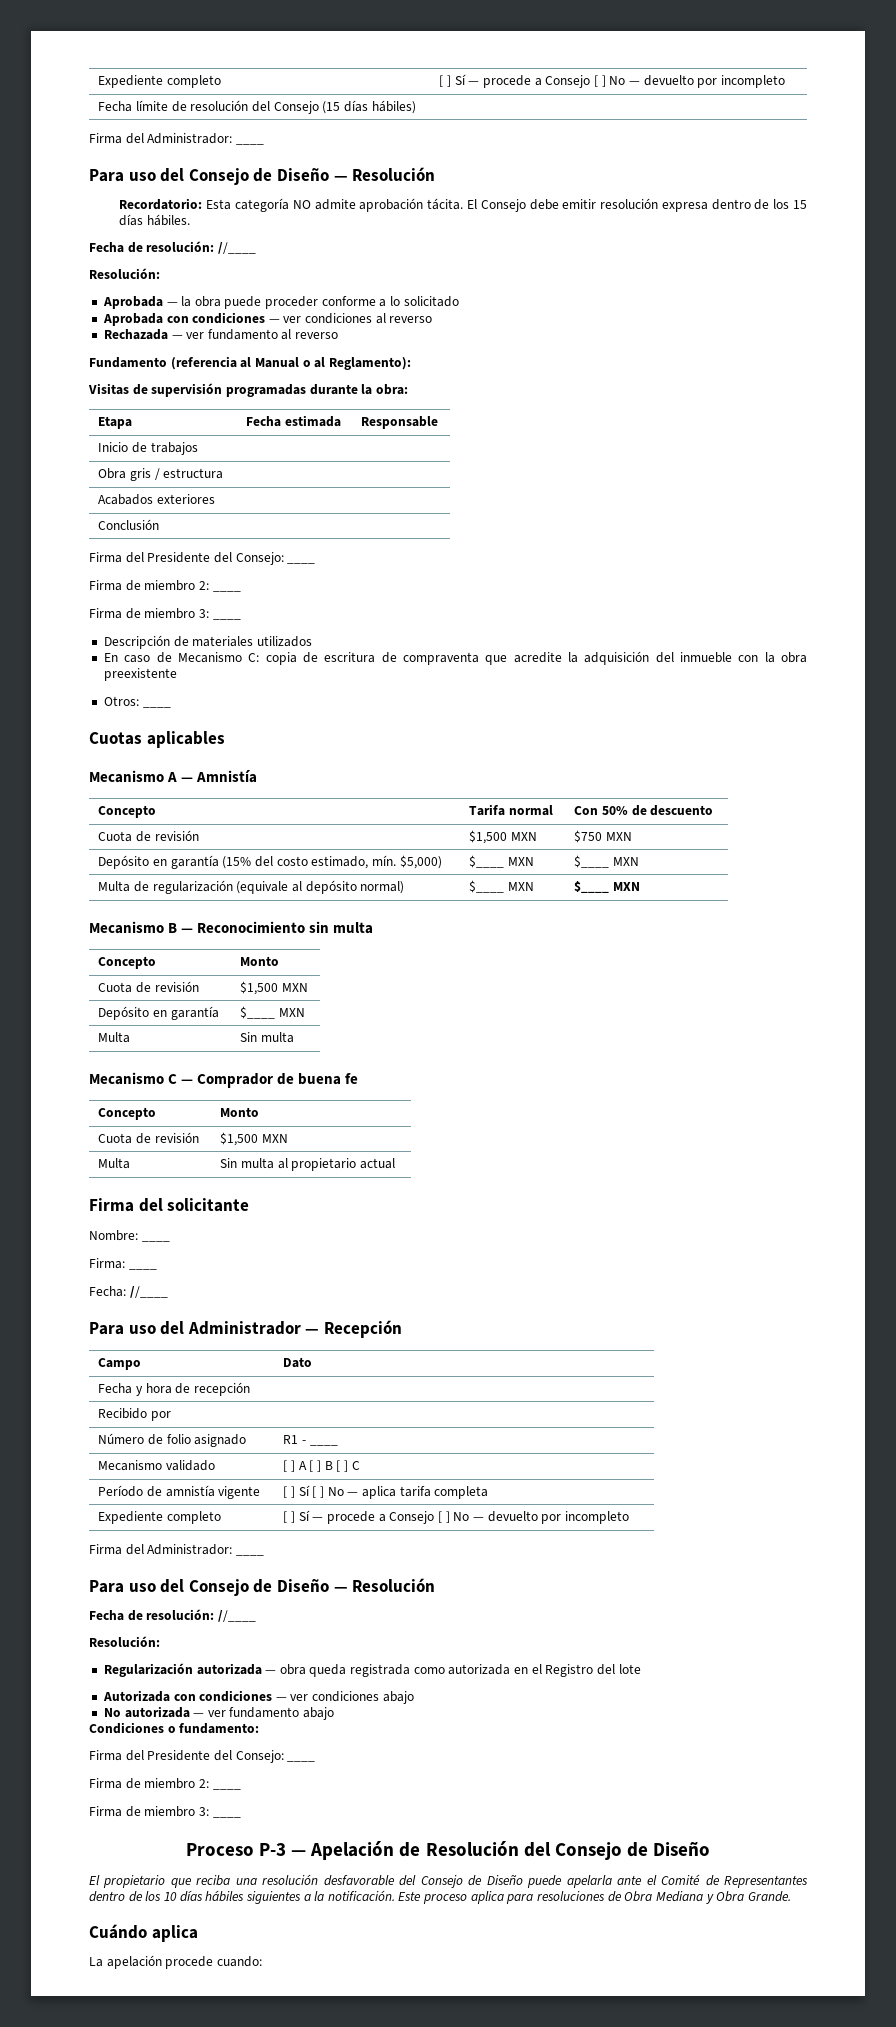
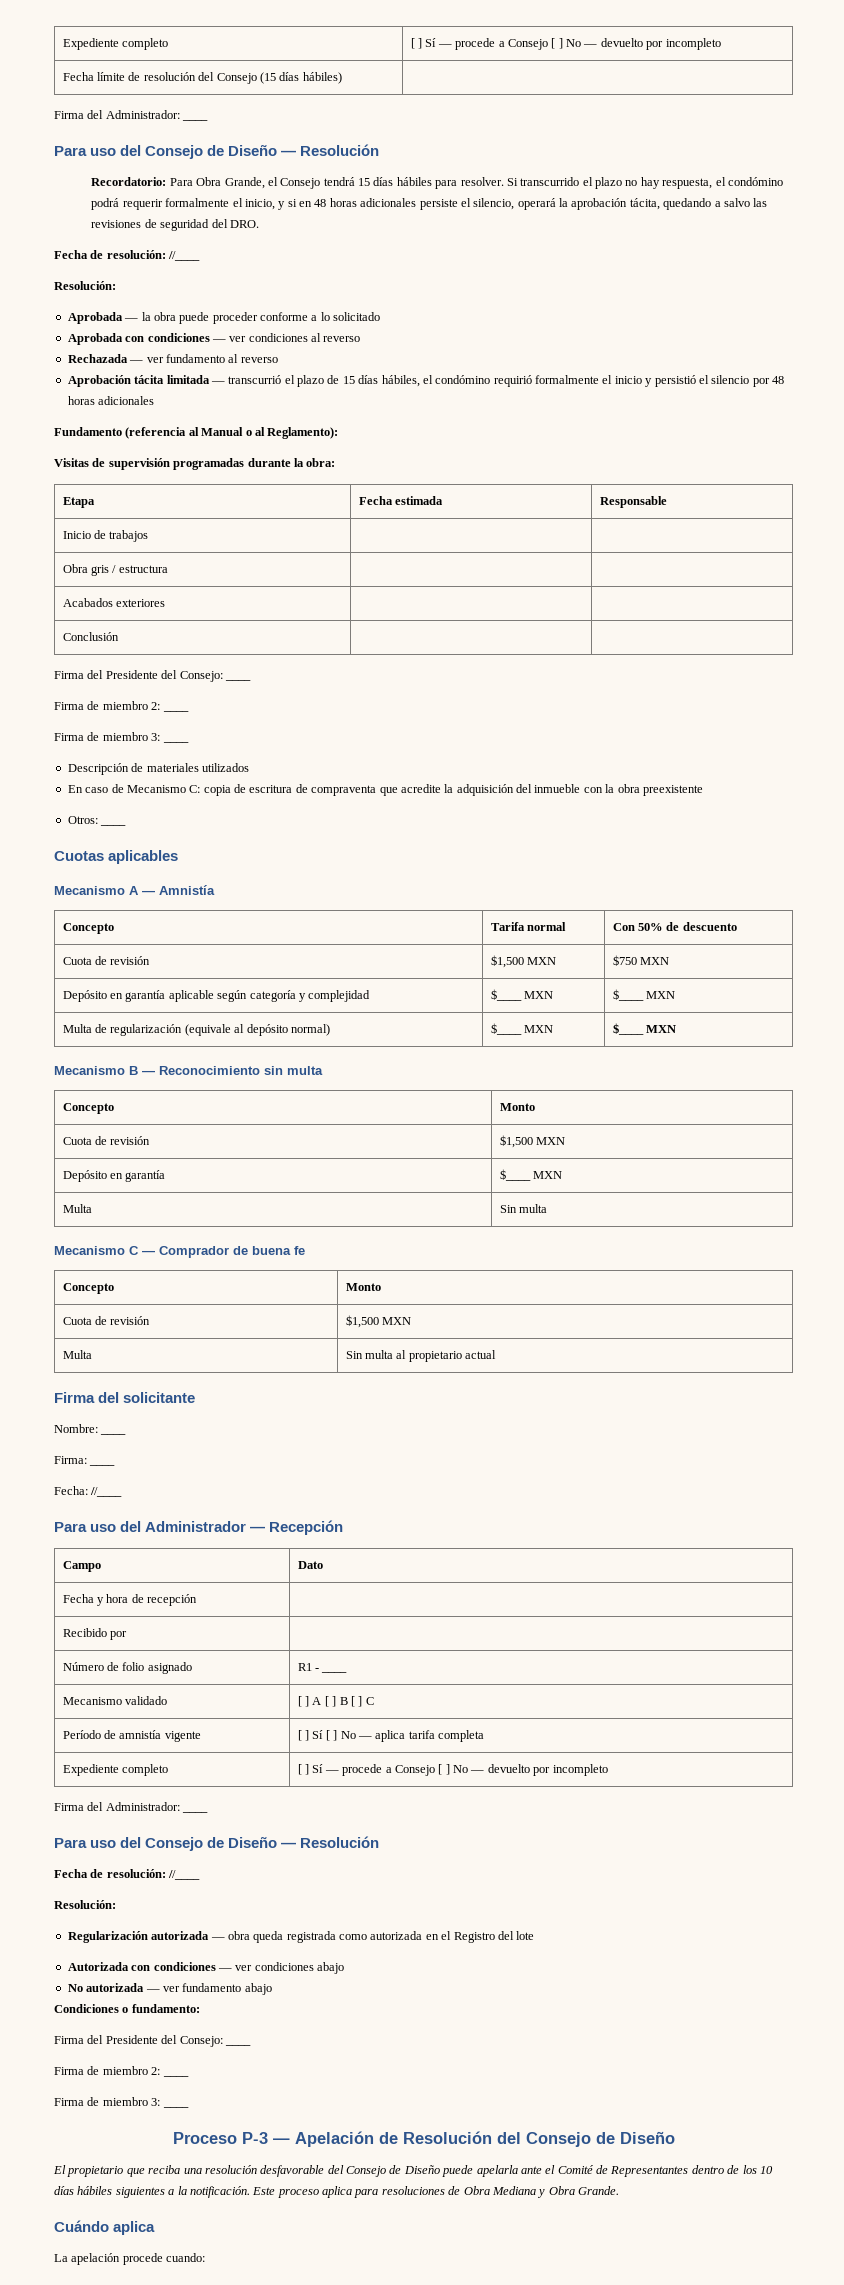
- Recordatorio: Esta categoría NO admite aprobación tácita. El Consejo debe emitir resolución expresa dentro de los 15 días hábiles.
+ Recordatorio: Para Obra Grande, el Consejo tendrá 15 días hábiles para resolver. Si transcurrido el plazo no hay respuesta, el condómino podrá requerir formalmente el inicio, y si en 48 horas adicionales persiste el silencio, operará la aprobación tácita, quedando a salvo las revisiones de seguridad del DRO.
+ Aprobación tácita limitada — transcurrió el plazo de 15 días hábiles, el condómino requirió formalmente el inicio y persistió el silencio por 48 horas adicionales
- Depósito en garantía (15% del costo estimado, mín. $5,000) | $____ MXN | $____ MXN
+ Depósito en garantía aplicable según categoría y complejidad | $____ MXN | $____ MXN

